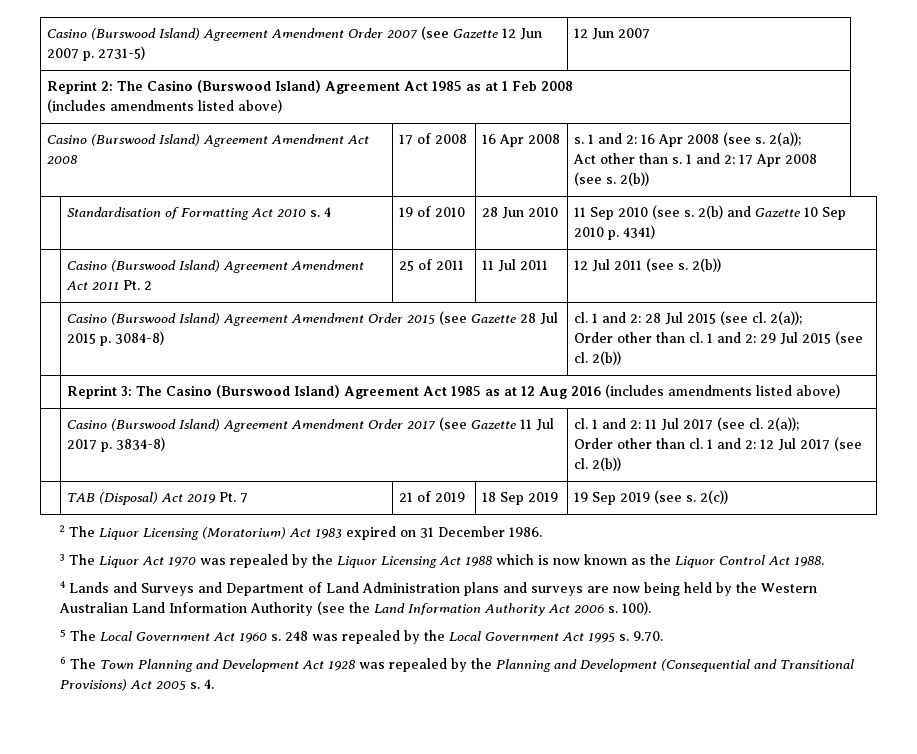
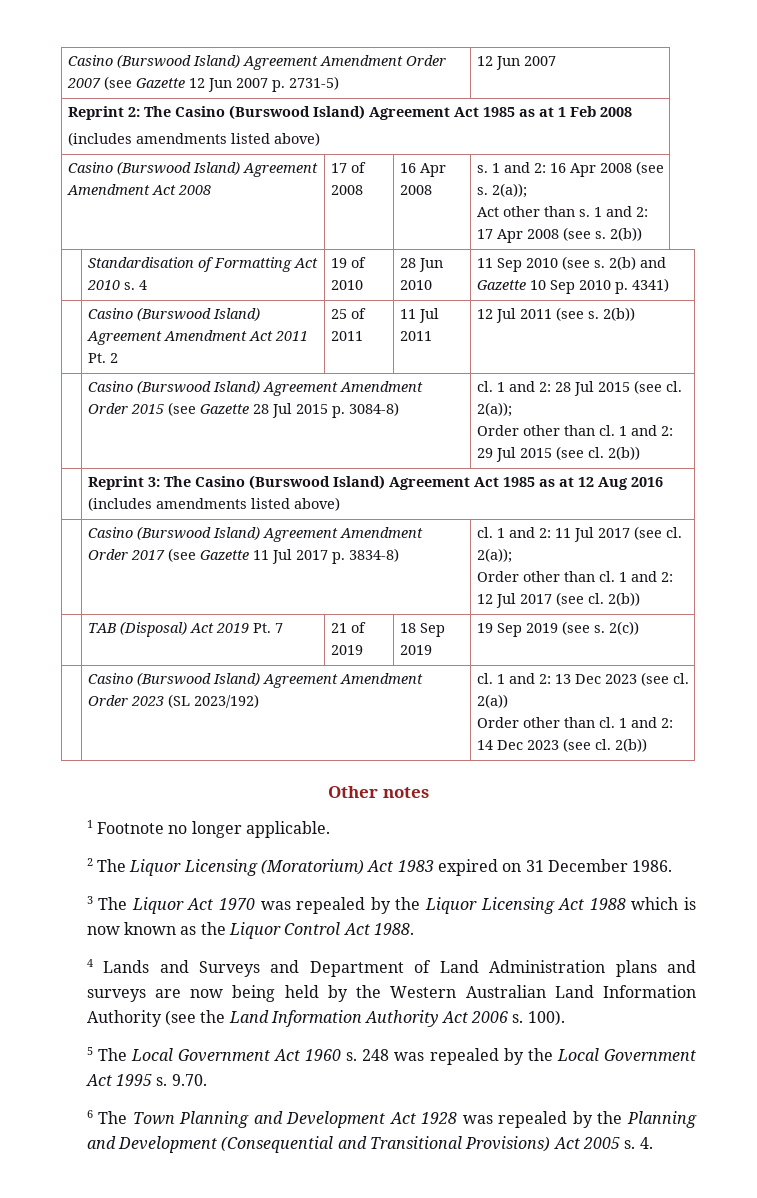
+ | Casino (Burswood Island) Agreement Amendment Order 2023 (SL 2023/192) | cl. 1 and 2: 13 Dec 2023 (see cl. 2(a))
+ Order other than cl. 1 and 2: 14 Dec 2023 (see cl. 2(b))
+ Other notes
+ 1 Footnote no longer applicable.

